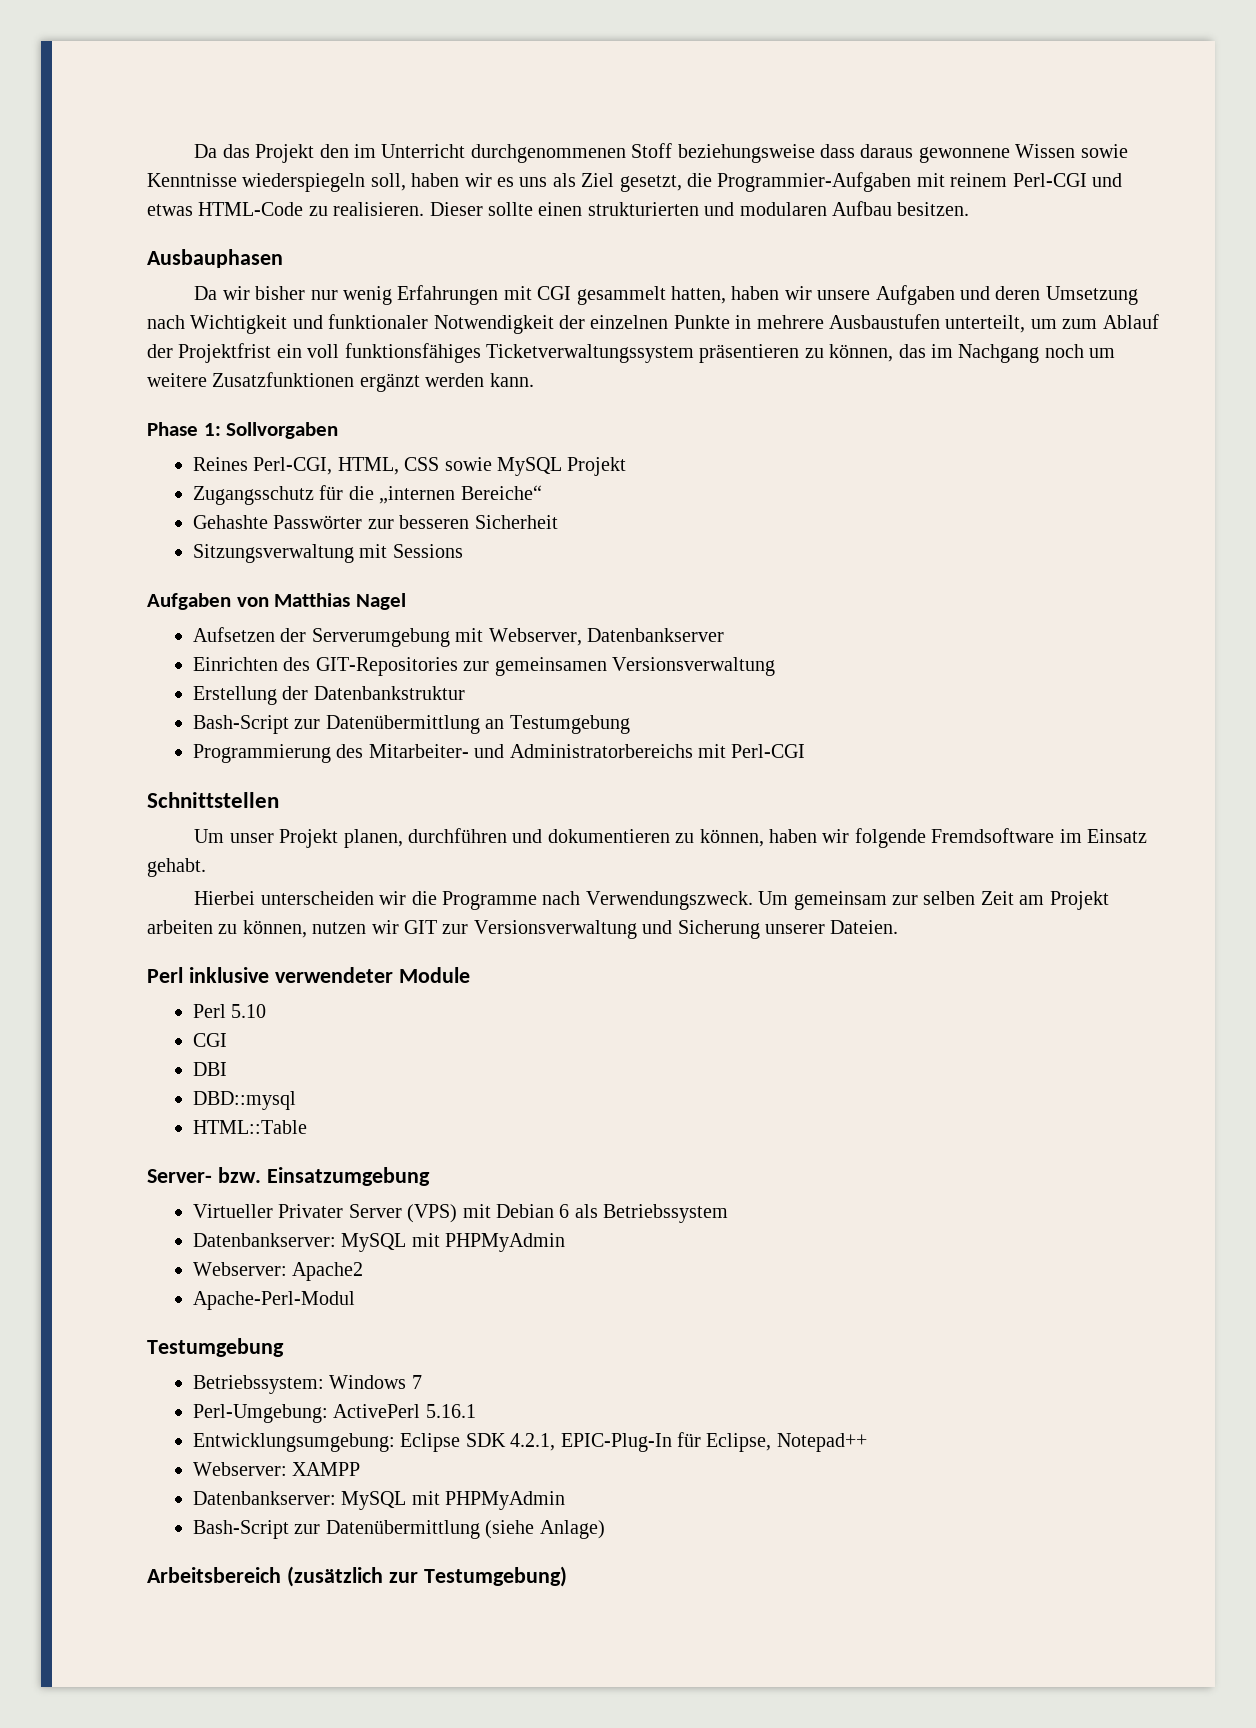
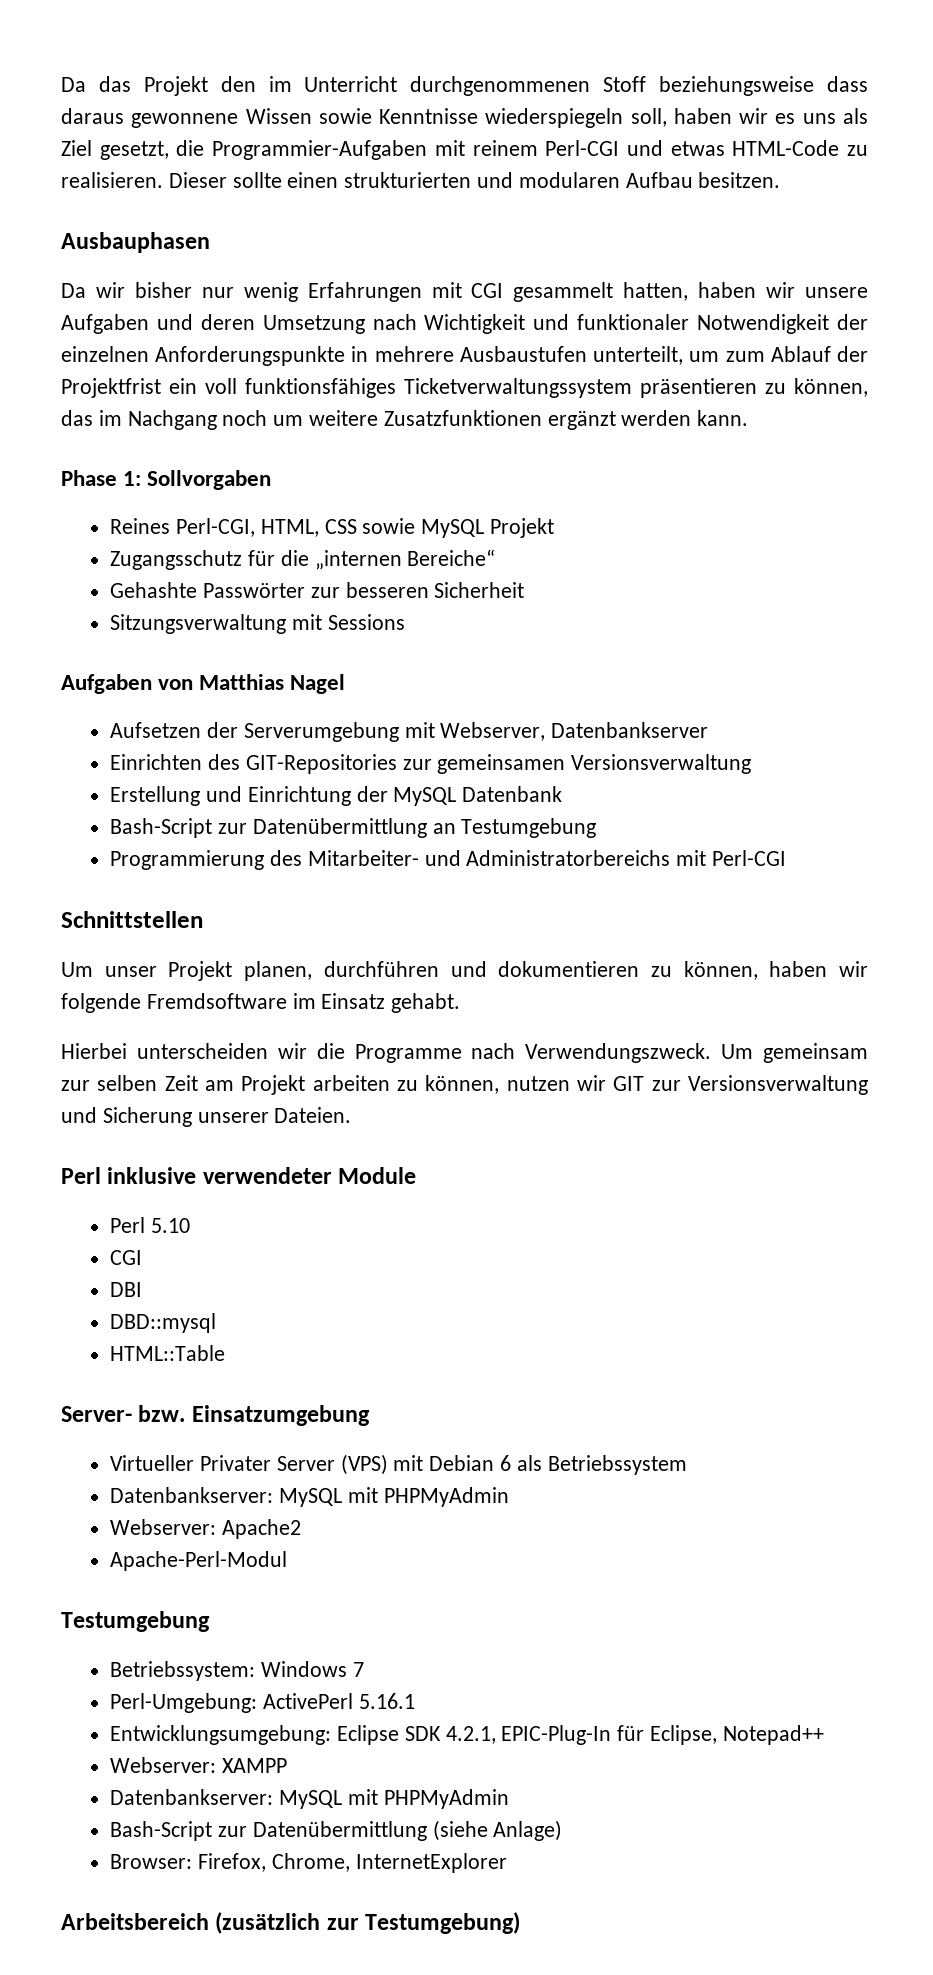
- Da wir bisher nur wenig Erfahrungen mit CGI gesammelt hatten, haben wir unsere Aufgaben und deren Umsetzung nach Wichtigkeit und funktionaler Notwendigkeit der einzelnen Punkte in mehrere Ausbaustufen unterteilt, um zum Ablauf der Projektfrist ein voll funktionsfähiges Ticketverwaltungssystem präsentieren zu können, das im Nachgang noch um weitere Zusatzfunktionen ergänzt werden kann.
+ Da wir bisher nur wenig Erfahrungen mit CGI gesammelt hatten, haben wir unsere Aufgaben und deren Umsetzung nach Wichtigkeit und funktionaler Notwendigkeit der einzelnen Anforderungspunkte in mehrere Ausbaustufen unterteilt, um zum Ablauf der Projektfrist ein voll funktionsfähiges Ticketverwaltungssystem präsentieren zu können, das im Nachgang noch um weitere Zusatzfunktionen ergänzt werden kann.
- Erstellung der Datenbankstruktur
+ Erstellung und Einrichtung der MySQL Datenbank
+ Browser: Firefox, Chrome, InternetExplorer

